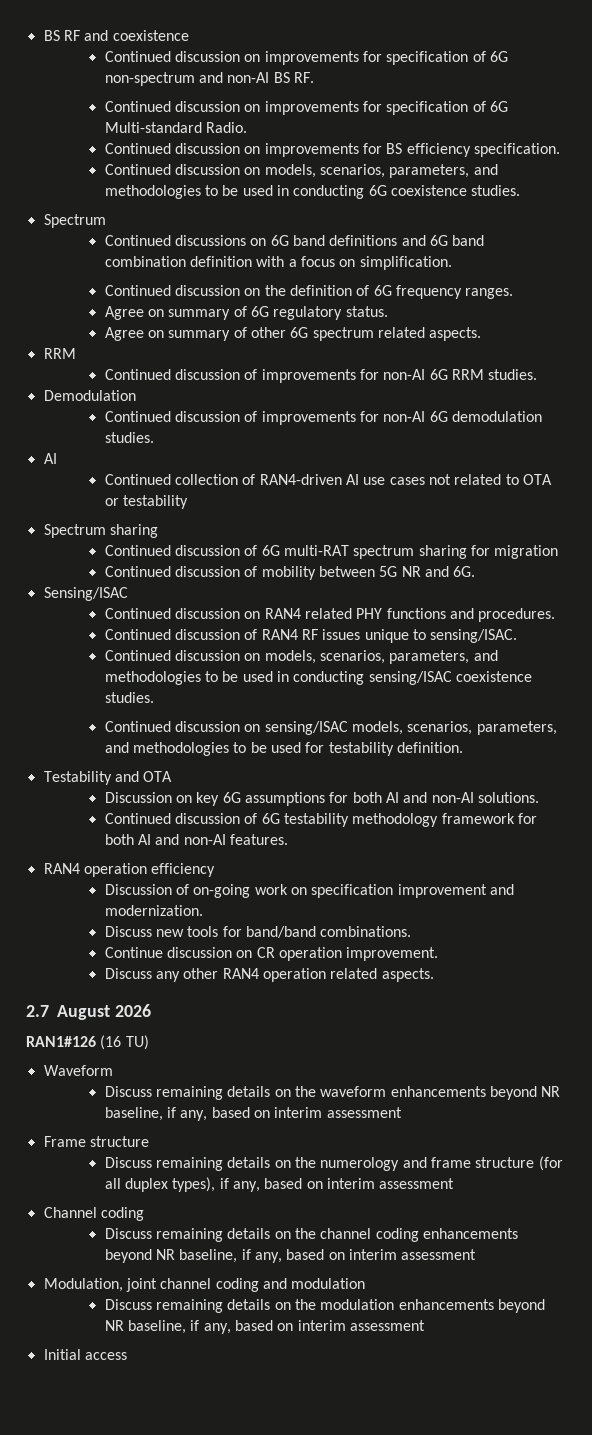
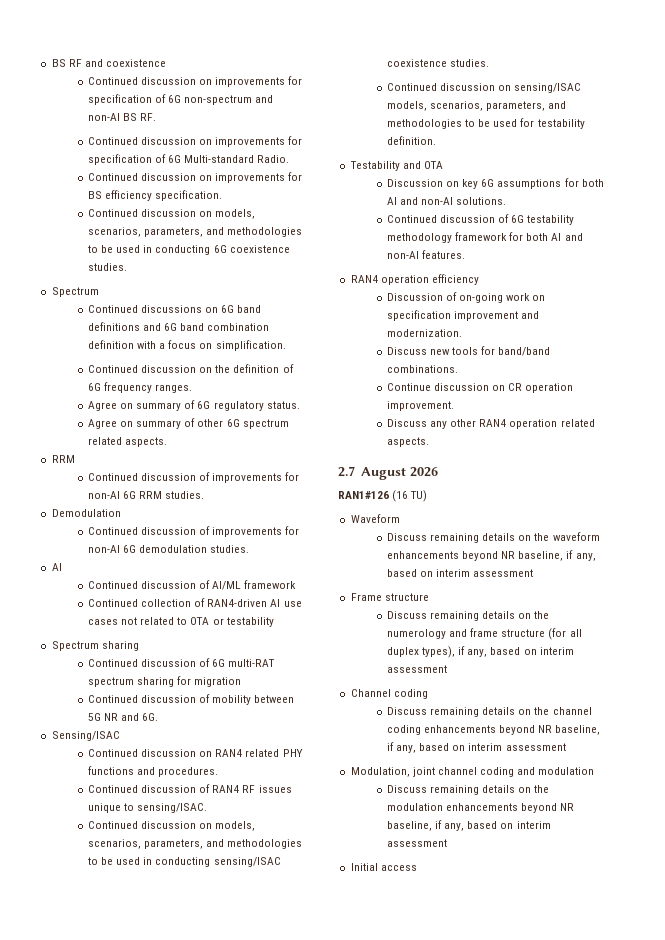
+ Continued discussion of AI/ML framework

